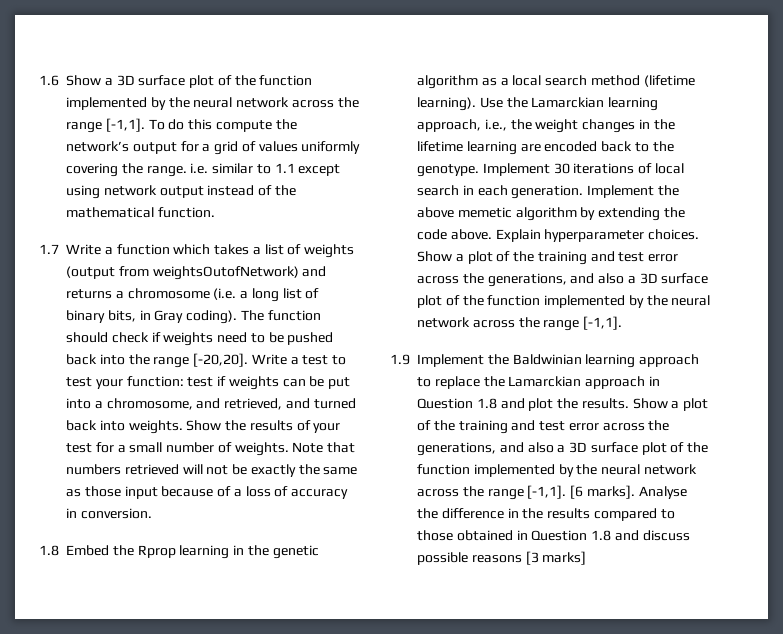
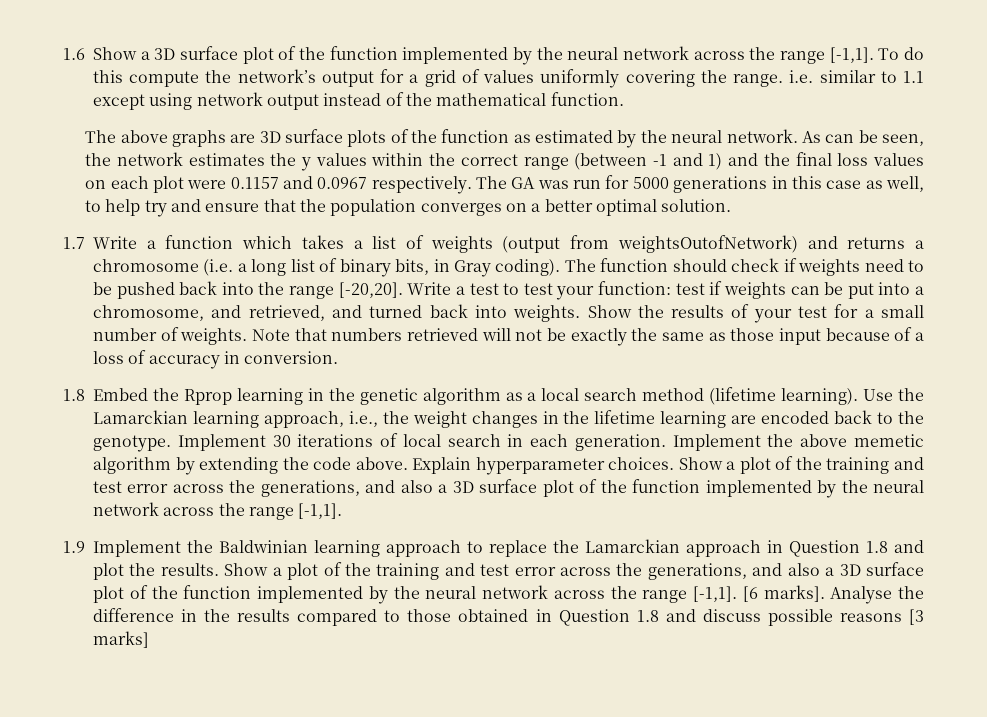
+ The above graphs are 3D surface plots of the function as estimated by the neural network. As can be seen, the network estimates the y values within the correct range (between -1 and 1) and the final loss values on each plot were 0.1157 and 0.0967 respectively. The GA was run for 5000 generations in this case as well, to help try and ensure that the population converges on a better optimal solution.

